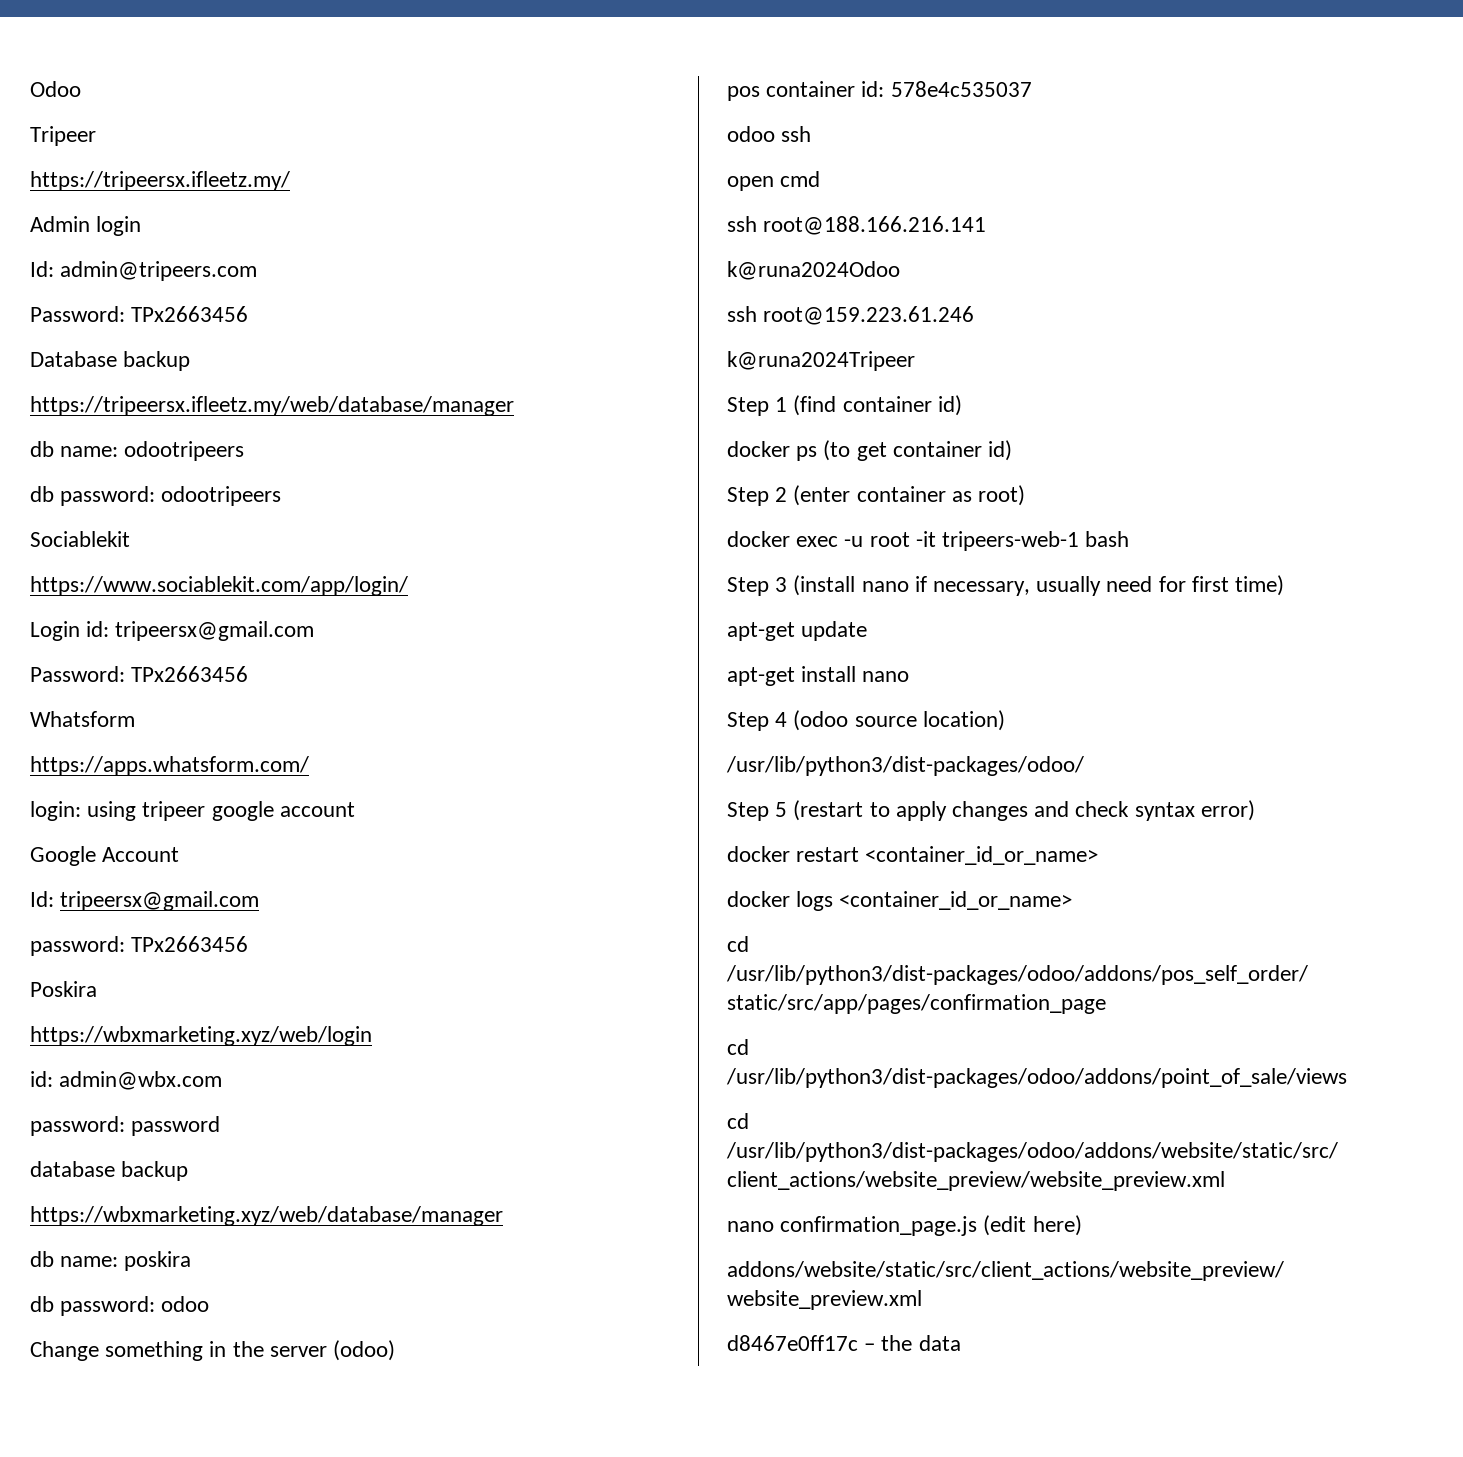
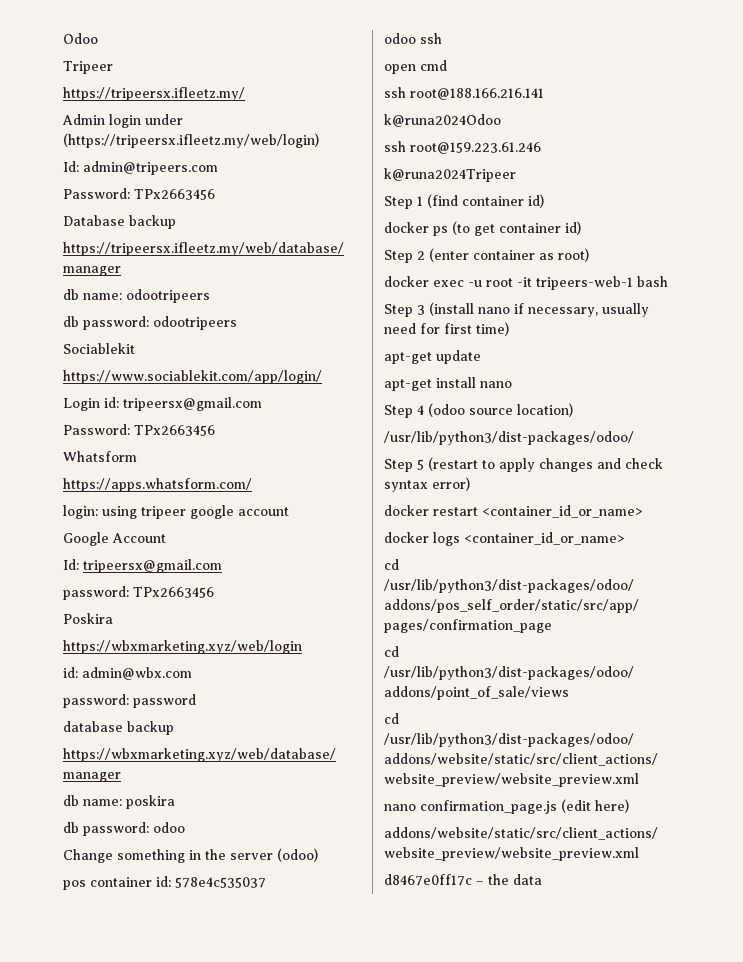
- Admin login
+ Admin login under (https://tripeersx.ifleetz.my/web/login)

